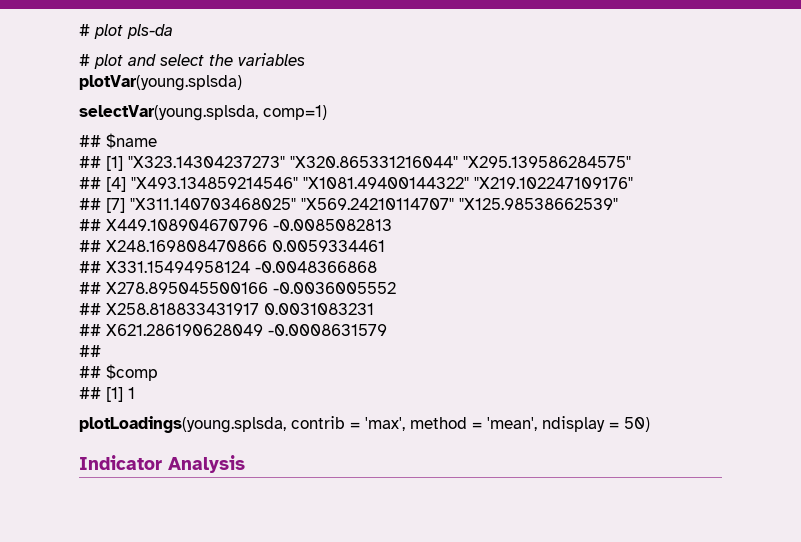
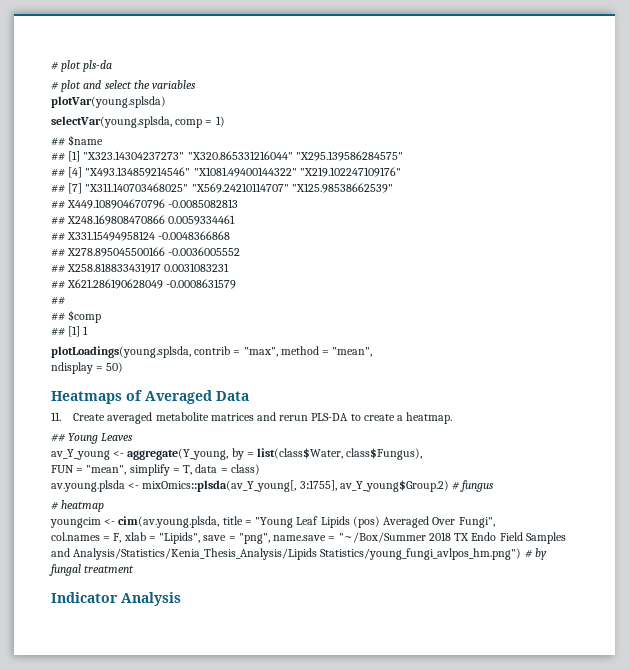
- selectVar(young.splsda, comp=1)
+ selectVar(young.splsda, comp = 1)
- plotLoadings(young.splsda, contrib = 'max', method = 'mean', ndisplay = 50)
+ plotLoadings(young.splsda, contrib = "max", method = "mean",
+ ndisplay = 50)
+ Heatmaps of Averaged Data
+ 11. Create averaged metabolite matrices and rerun PLS-DA to create a heatmap.
+ ## Young Leaves
+ av_Y_young <- aggregate(Y_young, by = list(class$Water, class$Fungus),
+ FUN = "mean", simplify = T, data = class)
+ av.young.plsda <- mixOmics::plsda(av_Y_young[, 3:1755], av_Y_young$Group.2) # fungus
+ # heatmap
+ youngcim <- cim(av.young.plsda, title = "Young Leaf Lipids (pos) Averaged Over Fungi",
+ col.names = F, xlab = "Lipids", save = "png", name.save = "~/Box/Summer 2018 TX Endo Field Samples and Analysis/Statistics/Kenia_Thesis_Analysis/Lipids Statistics/young_fungi_avlpos_hm.png") # by fungal treatment

